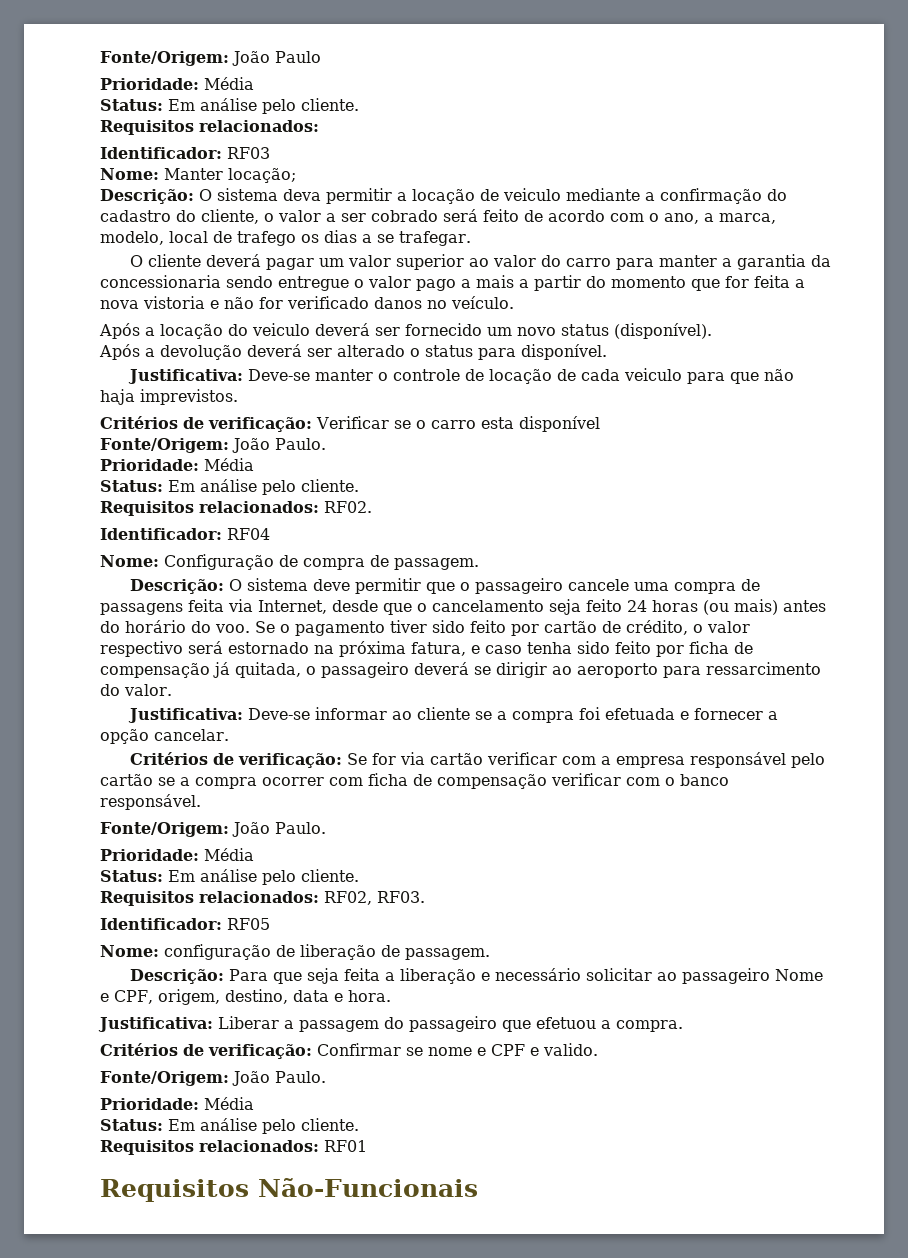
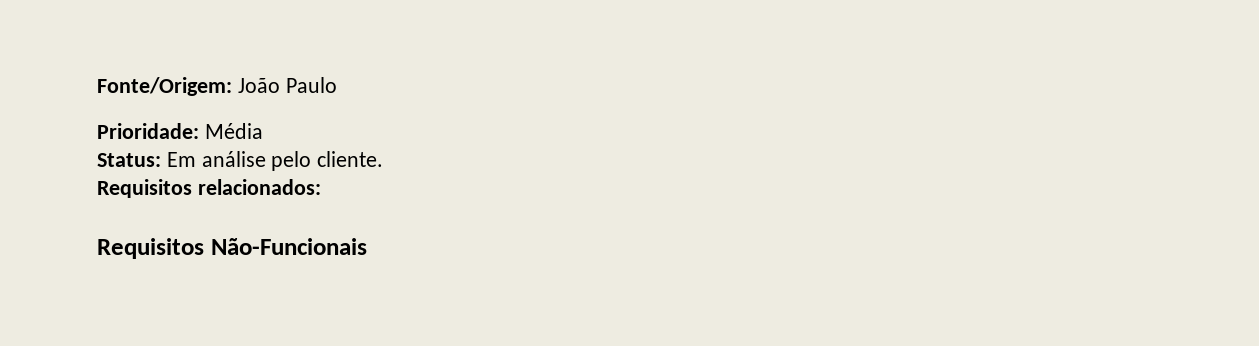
- Identificador: RF03
- Nome: Manter locação;
- Descrição: O sistema deva permitir a locação de veiculo mediante a confirmação do cadastro do cliente, o valor a ser cobrado será feito de acordo com o ano, a marca, modelo, local de trafego os dias a se trafegar.
- O cliente deverá pagar um valor superior ao valor do carro para manter a garantia da concessionaria sendo entregue o valor pago a mais a partir do momento que for feita a nova vistoria e não for verificado danos no veículo.
- Após a locação do veiculo deverá ser fornecido um novo status (disponível).
- Após a devolução deverá ser alterado o status para disponível.
- Justificativa: Deve-se manter o controle de locação de cada veiculo para que não haja imprevistos.
- Critérios de verificação: Verificar se o carro esta disponível
- Fonte/Origem: João Paulo.
- Prioridade: Média
- Status: Em análise pelo cliente.
- Requisitos relacionados: RF02.
- Identificador: RF04
- Nome: Configuração de compra de passagem.
- Descrição: O sistema deve permitir que o passageiro cancele uma compra de passagens feita via Internet, desde que o cancelamento seja feito 24 horas (ou mais) antes do horário do voo. Se o pagamento tiver sido feito por cartão de crédito, o valor respectivo será estornado na próxima fatura, e caso tenha sido feito por ficha de compensação já quitada, o passageiro deverá se dirigir ao aeroporto para ressarcimento do valor.
- Justificativa: Deve-se informar ao cliente se a compra foi efetuada e fornecer a opção cancelar.
- Critérios de verificação: Se for via cartão verificar com a empresa responsável pelo cartão se a compra ocorrer com ficha de compensação verificar com o banco responsável.
- Fonte/Origem: João Paulo.
- Prioridade: Média
- Status: Em análise pelo cliente.
- Requisitos relacionados: RF02, RF03.
- Identificador: RF05
- Nome: configuração de liberação de passagem.
- Descrição: Para que seja feita a liberação e necessário solicitar ao passageiro Nome e CPF, origem, destino, data e hora.
- Justificativa: Liberar a passagem do passageiro que efetuou a compra.
- Critérios de verificação: Confirmar se nome e CPF e valido.
- Fonte/Origem: João Paulo.
- Prioridade: Média
- Status: Em análise pelo cliente.
- Requisitos relacionados: RF01

